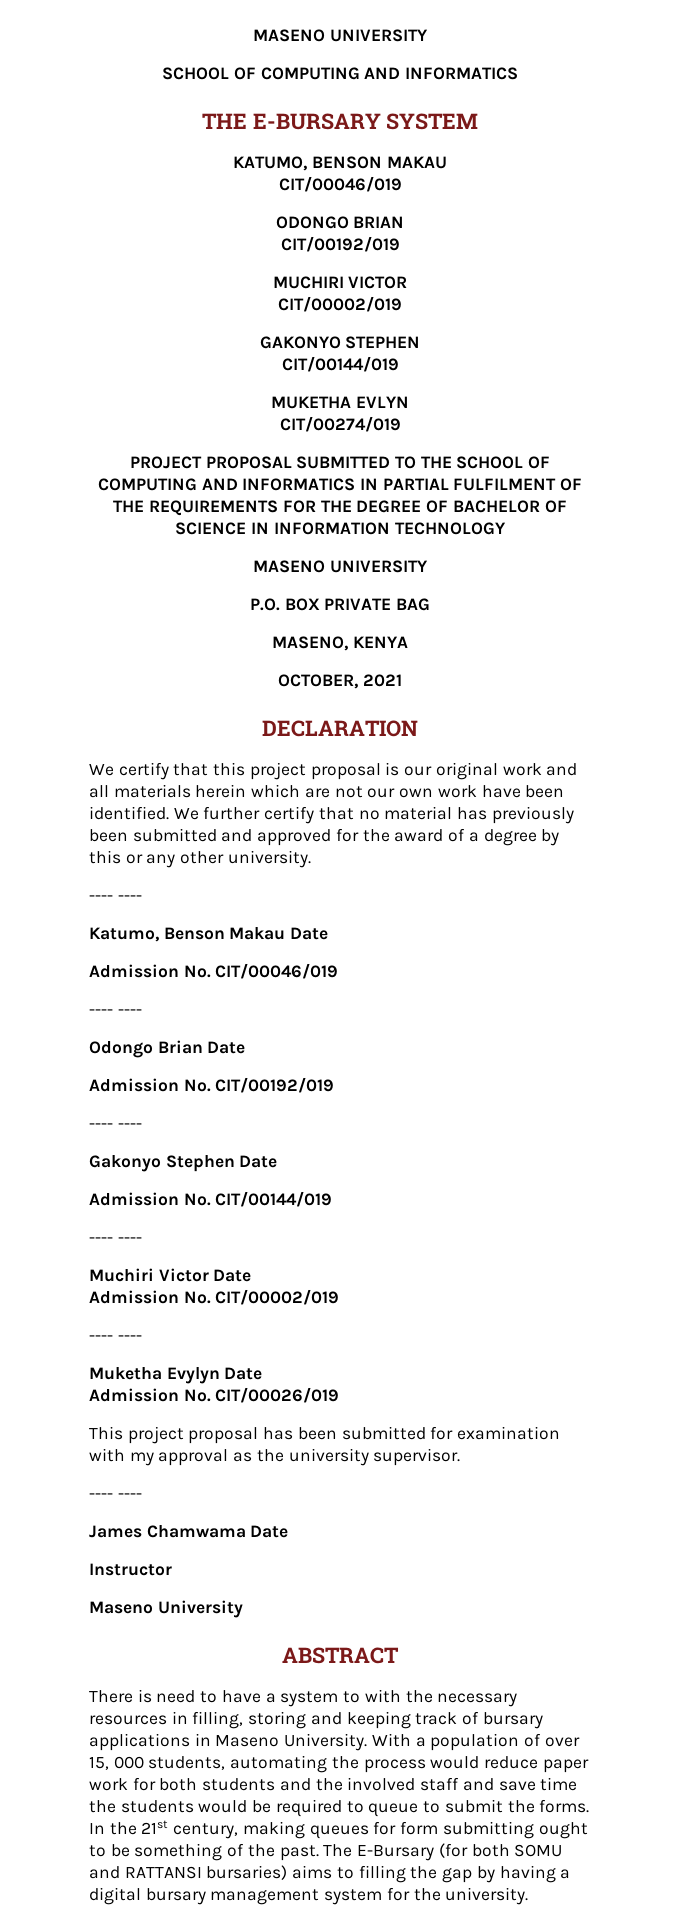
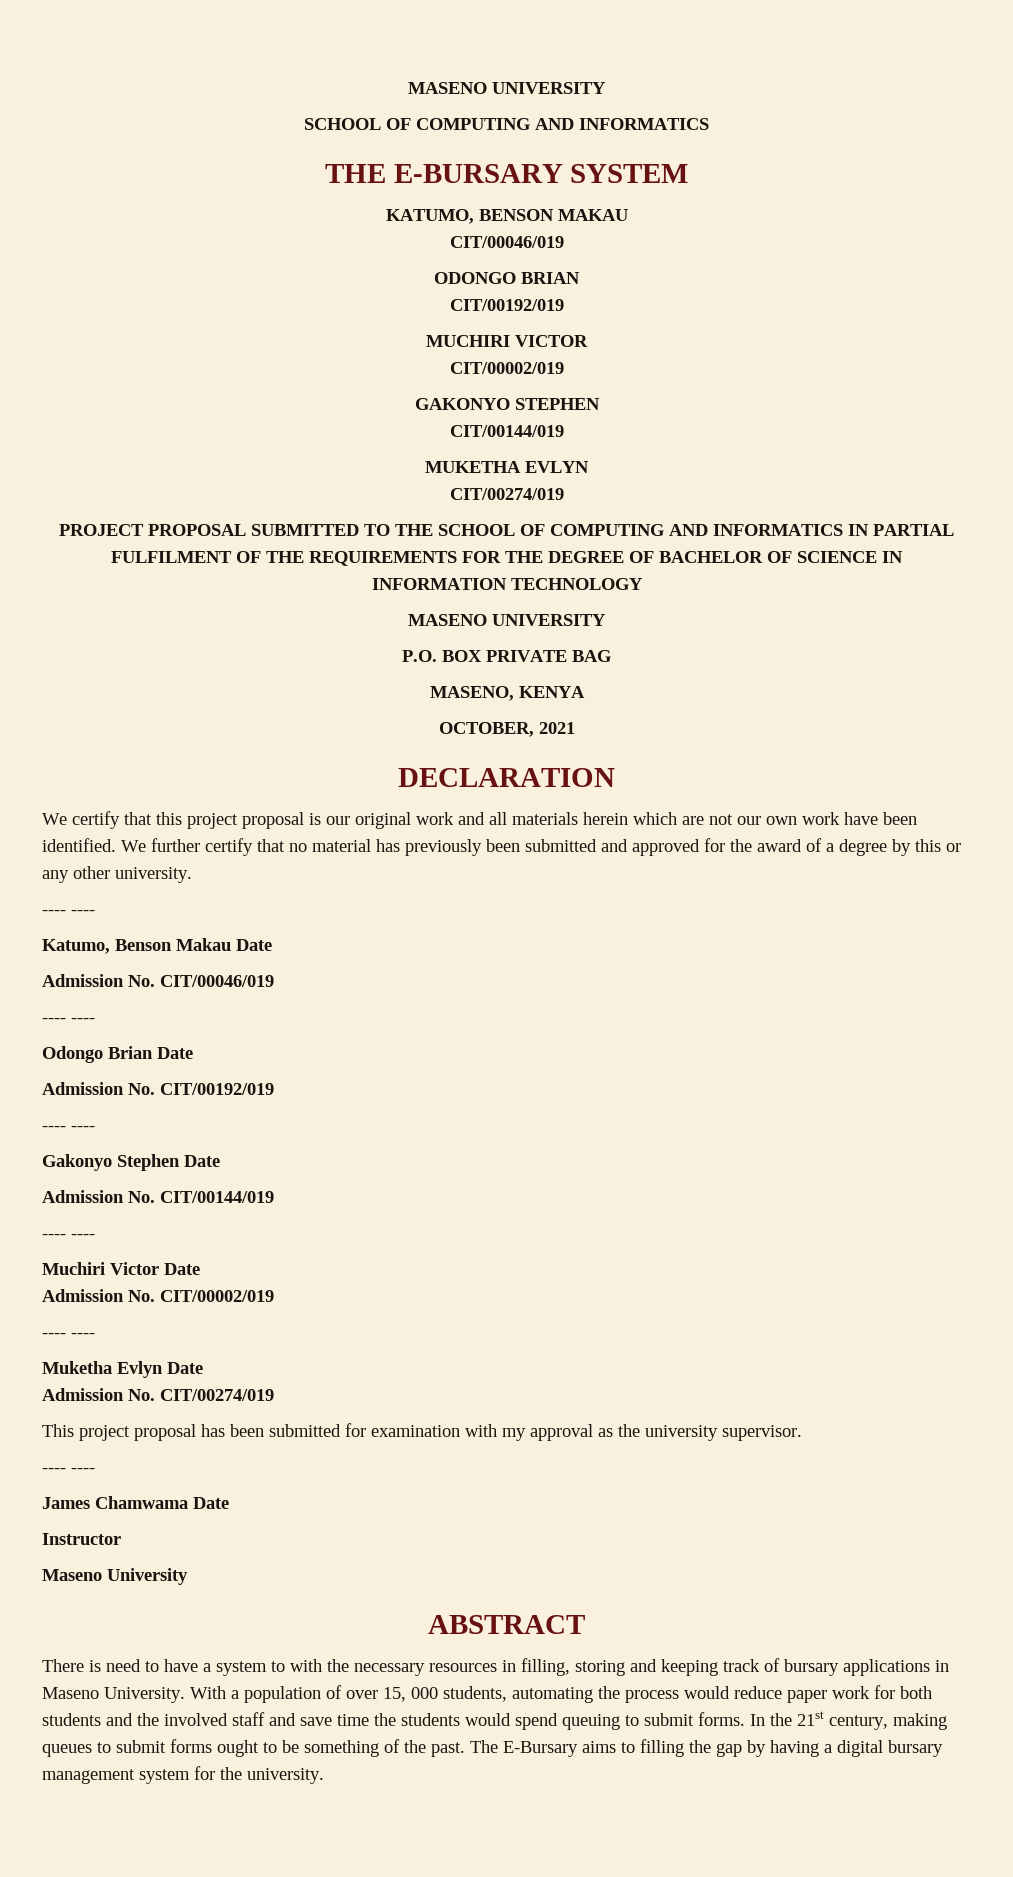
- Muketha Evylyn Date
- Admission No. CIT/00026/019
+ Muketha Evlyn Date
+ Admission No. CIT/00274/019
- With a population of over 15, 000 students, automating the process would reduce paper work for both students and the involved staff and save time the students would be required to queue to submit the forms.
+ With a population of over 15, 000 students, automating the process would reduce paper work for both students and the involved staff and save time the students would spend queuing to submit forms.
- In the 21st century, making queues for form submitting ought to be something of the past.
+ In the 21st century, making queues to submit forms ought to be something of the past.
- The E-Bursary (for both SOMU and RATTANSI bursaries) aims to filling the gap by having a digital bursary management system for the university.
+ The E-Bursary aims to filling the gap by having a digital bursary management system for the university.

